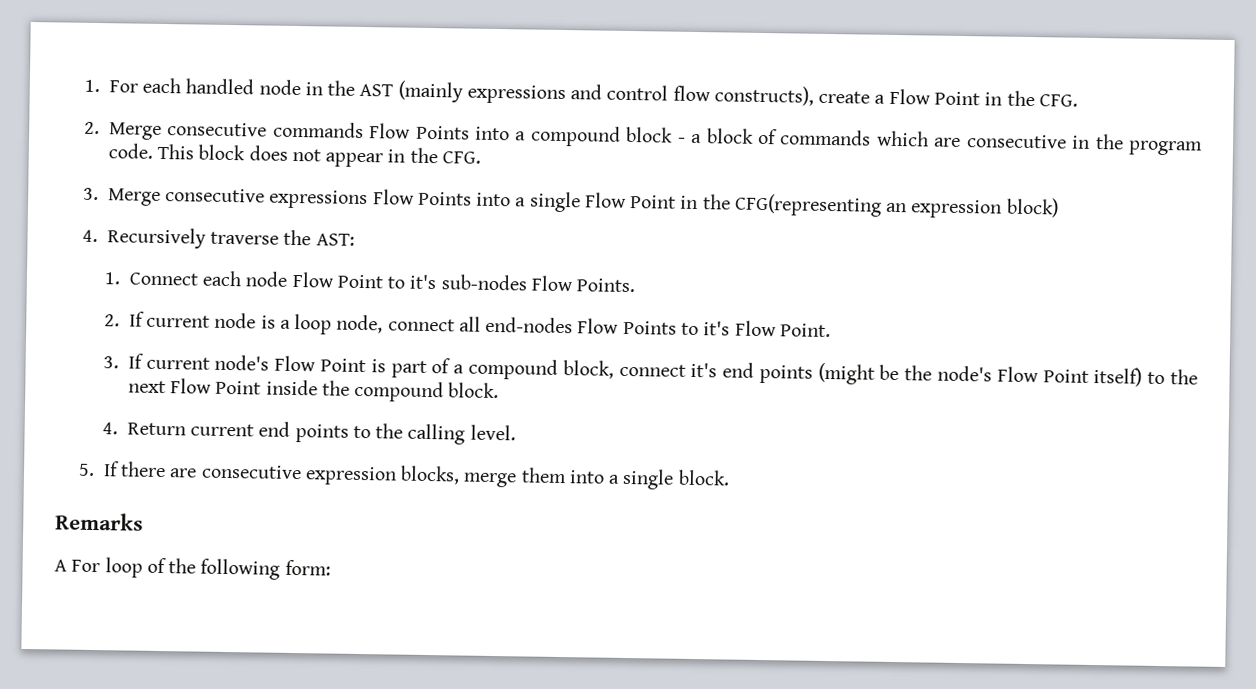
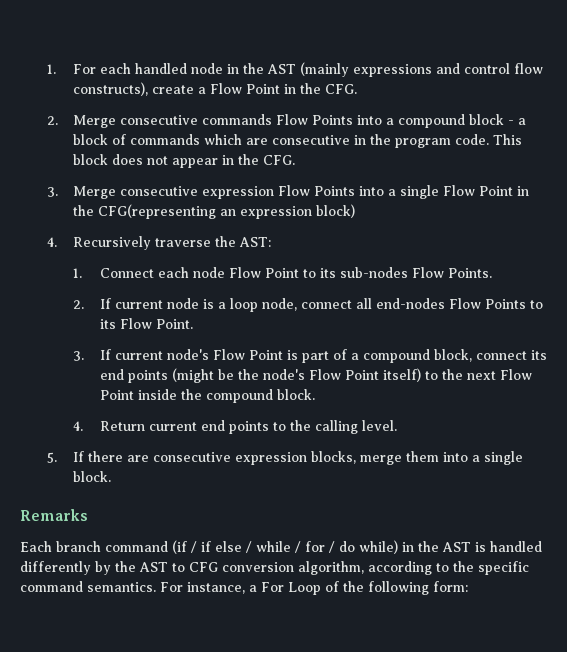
- 3. Merge consecutive expressions Flow Points into a single Flow Point in the CFG(representing an expression block)
+ 3. Merge consecutive expression Flow Points into a single Flow Point in the CFG(representing an expression block)
- 1. Connect each node Flow Point to it's sub-nodes Flow Points.
+ 1. Connect each node Flow Point to its sub-nodes Flow Points.
- 2. If current node is a loop node, connect all end-nodes Flow Points to it's Flow Point.
+ 2. If current node is a loop node, connect all end-nodes Flow Points to its Flow Point.
- 3. If current node's Flow Point is part of a compound block, connect it's end points (might be the node's Flow Point itself) to the next Flow Point inside the compound block.
+ 3. If current node's Flow Point is part of a compound block, connect its end points (might be the node's Flow Point itself) to the next Flow Point inside the compound block.
- A For loop of the following form:
+ Each branch command (if / if else / while / for / do while) in the AST is handled differently by the AST to CFG conversion algorithm, according to the specific command semantics. For instance, a For Loop of the following form:

